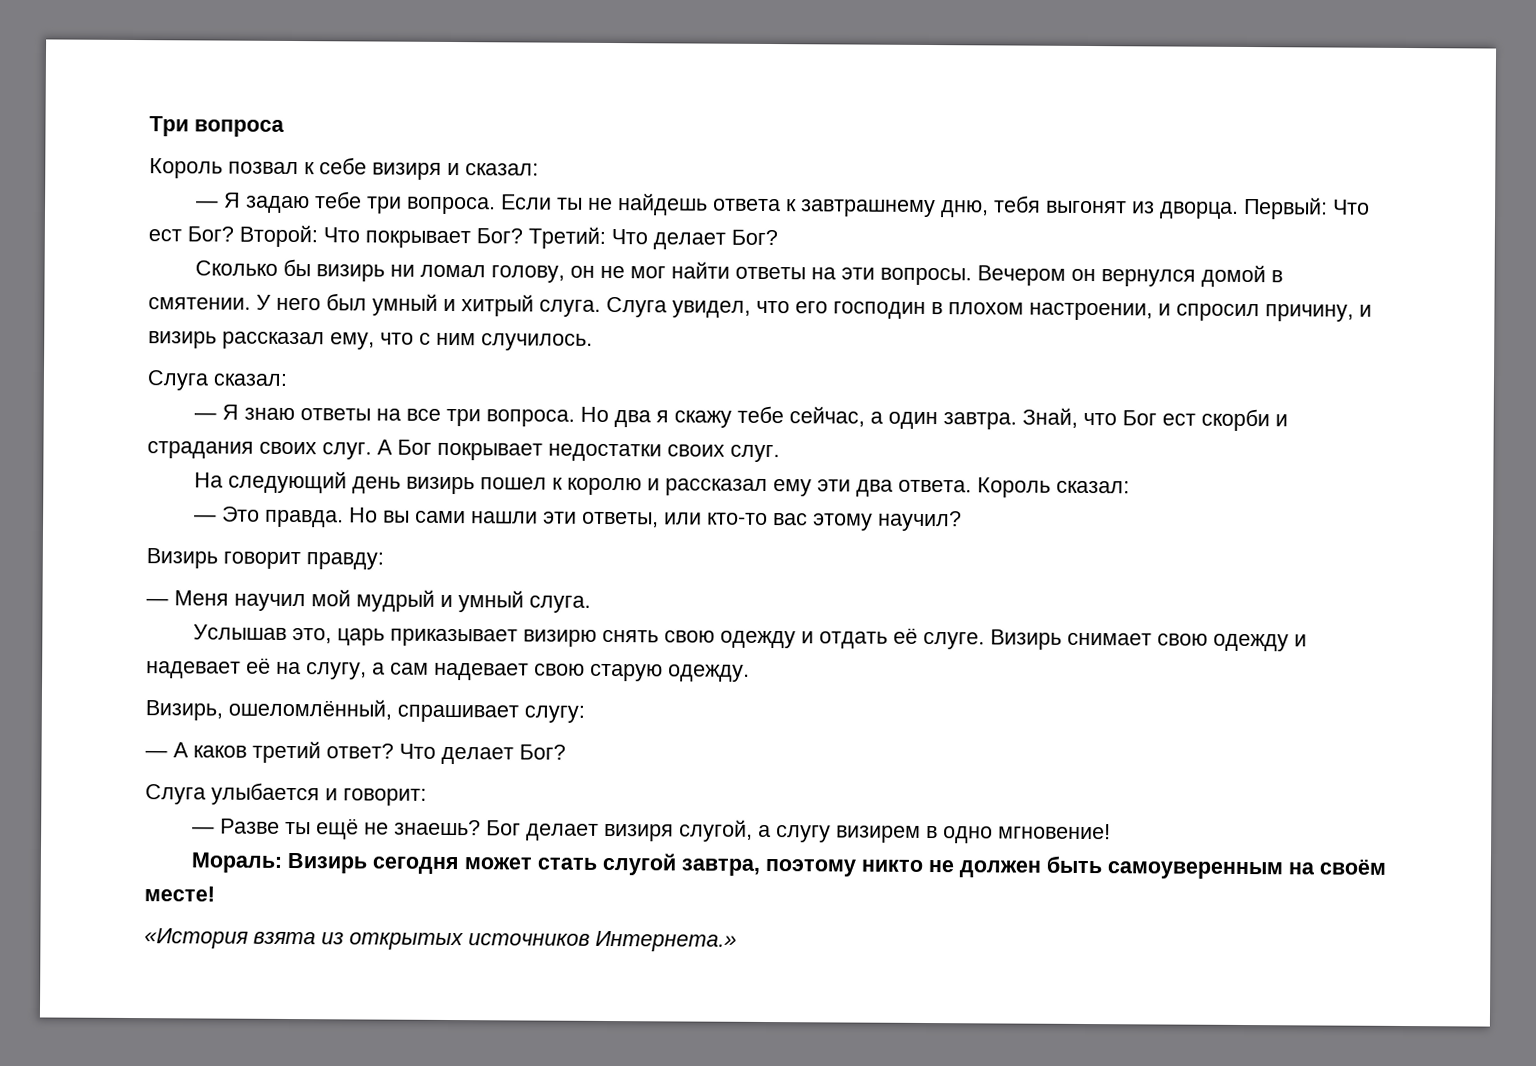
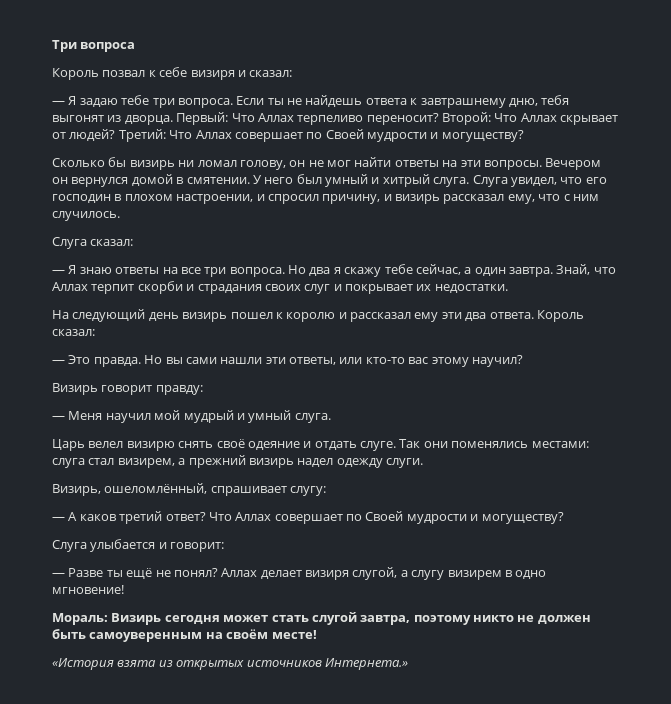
- Первый: Что ест Бог? Второй: Что покрывает Бог? Третий: Что делает Бог?
+ Первый: Что Аллах терпеливо переносит? Второй: Что Аллах скрывает от людей? Третий: Что Аллах совершает по Своей мудрости и могуществу?
- Знай, что Бог ест скорби и страдания своих слуг. А Бог покрывает недостатки своих слуг.
+ Знай, что Аллах терпит скорби и страдания своих слуг и покрывает их недостатки.
- Услышав это, царь приказывает визирю снять свою одежду и отдать её слуге. Визирь снимает свою одежду и надевает её на слугу, а сам надевает свою старую одежду.
+ Царь велел визирю снять своё одеяние и отдать слуге. Так они поменялись местами: слуга стал визирем, а прежний визирь надел одежду слуги.
- — А каков третий ответ? Что делает Бог?
+ — А каков третий ответ? Что Аллах совершает по Своей мудрости и могуществу?
- — Разве ты ещё не знаешь? Бог делает визиря слугой, а слугу визирем в одно мгновение!
+ — Разве ты ещё не понял? Аллах делает визиря слугой, а слугу визирем в одно мгновение!

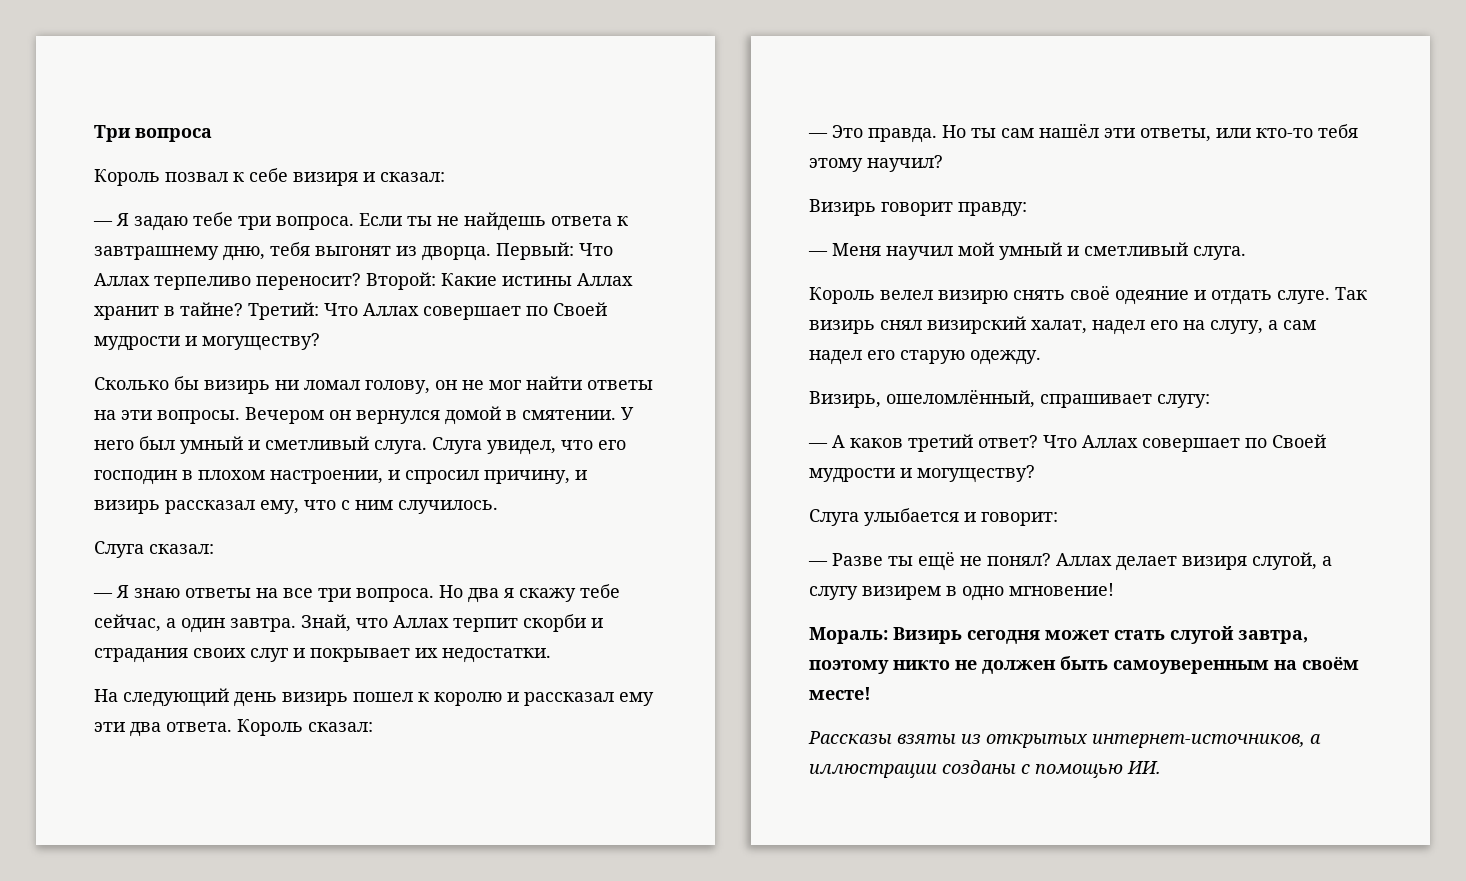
- Второй: Что Аллах скрывает от людей?
+ Второй: Какие истины Аллах хранит в тайне?
- У него был умный и хитрый слуга.
+ У него был умный и сметливый слуга.
- Но вы сами нашли эти ответы, или кто-то вас этому научил?
+ Но ты сам нашёл эти ответы, или кто-то тебя этому научил?
- — Меня научил мой мудрый и умный слуга.
+ — Меня научил мой умный и сметливый слуга.
- Царь велел визирю снять своё одеяние и отдать слуге.
+ Король велел визирю снять своё одеяние и отдать слуге.
- Так они поменялись местами: слуга стал визирем, а прежний визирь надел одежду слуги.
+ Так визирь снял визирский халат, надел его на слугу, а сам надел его старую одежду.
- «История взята из открытых источников Интернета.»
+ Рассказы взяты из открытых интернет-источников, а иллюстрации созданы с помощью ИИ.

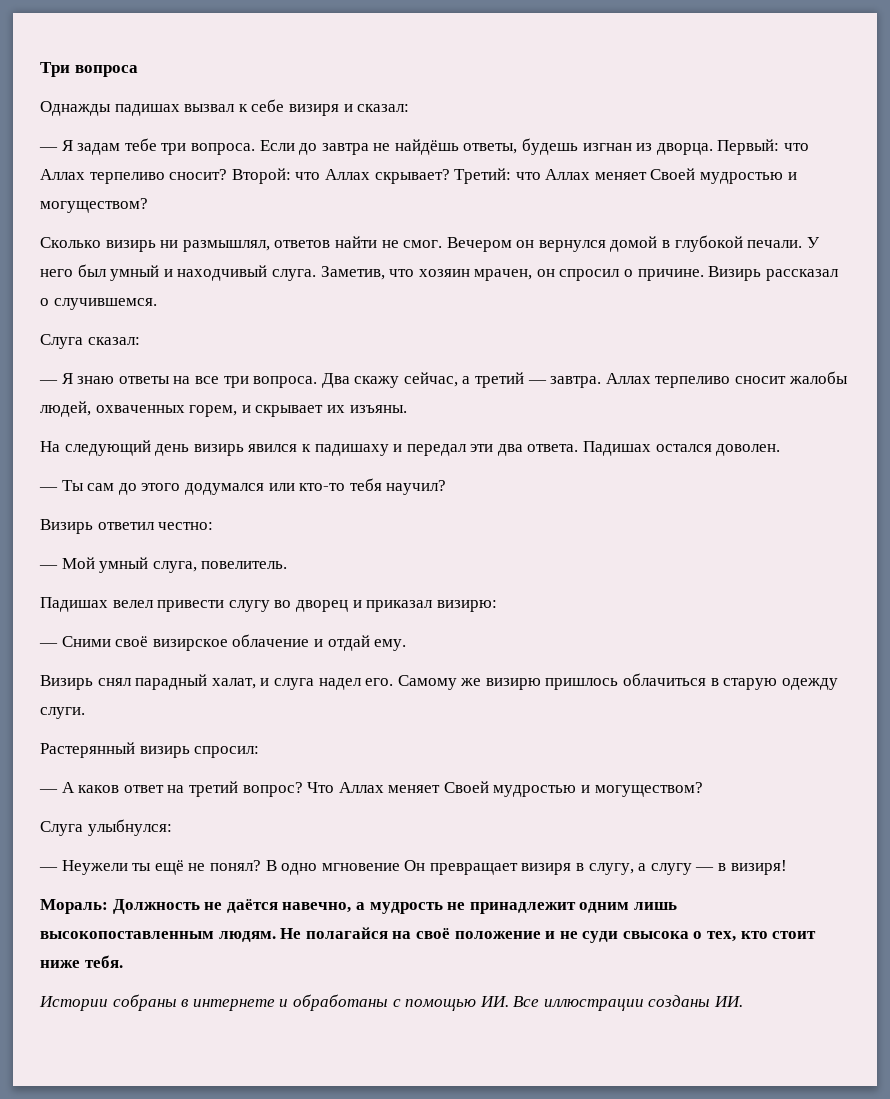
- Король позвал к себе визиря и сказал:
+ Однажды падишах вызвал к себе визиря и сказал:
- — Я задаю тебе три вопроса.
+ — Я задам тебе три вопроса.
- Если ты не найдешь ответа к завтрашнему дню, тебя выгонят из дворца.
+ Если до завтра не найдёшь ответы, будешь изгнан из дворца.
- Первый: Что Аллах терпеливо переносит? Второй: Какие истины Аллах хранит в тайне? Третий: Что Аллах совершает по Своей мудрости и могуществу?
+ Первый: что Аллах терпеливо сносит? Второй: что Аллах скрывает? Третий: что Аллах меняет Своей мудростью и могуществом?
- Сколько бы визирь ни ломал голову, он не мог найти ответы на эти вопросы.
+ Сколько визирь ни размышлял, ответов найти не смог.
- Вечером он вернулся домой в смятении.
+ Вечером он вернулся домой в глубокой печали.
- У него был умный и сметливый слуга. Слуга увидел, что его господин в плохом настроении, и спросил причину, и визирь рассказал ему, что с ним случилось.
+ У него был умный и находчивый слуга. Заметив, что хозяин мрачен, он спросил о причине. Визирь рассказал о случившемся.
- Но два я скажу тебе сейчас, а один завтра. Знай, что Аллах терпит скорби и страдания своих слуг и покрывает их недостатки.
- На следующий день визирь пошел к королю и рассказал ему эти два ответа. Король сказал:
- — Это правда. Но ты сам нашёл эти ответы, или кто-то тебя этому научил?
+ Два скажу сейчас, а третий — завтра. Аллах терпеливо сносит жалобы людей, охваченных горем, и скрывает их изъяны.
+ На следующий день визирь явился к падишаху и передал эти два ответа. Падишах остался доволен.
+ — Ты сам до этого додумался или кто-то тебя научил?
- Визирь говорит правду:
- — Меня научил мой умный и сметливый слуга.
- Король велел визирю снять своё одеяние и отдать слуге. Так визирь снял визирский халат, надел его на слугу, а сам надел его старую одежду.
- Визирь, ошеломлённый, спрашивает слугу:
- — А каков третий ответ? Что Аллах совершает по Своей мудрости и могуществу?
- Слуга улыбается и говорит:
- — Разве ты ещё не понял?
+ Визирь ответил честно:
+ — Мой умный слуга, повелитель.
+ Падишах велел привести слугу во дворец и приказал визирю:
+ — Сними своё визирское облачение и отдай ему.
+ Визирь снял парадный халат, и слуга надел его. Самому же визирю пришлось облачиться в старую одежду слуги.
+ Растерянный визирь спросил:
+ — А каков ответ на третий вопрос? Что Аллах меняет Своей мудростью и могуществом?
+ Слуга улыбнулся:
+ — Неужели ты ещё не понял?
- Аллах делает визиря слугой, а слугу визирем в одно мгновение!
- Мораль: Визирь сегодня может стать слугой завтра, поэтому никто не должен быть самоуверенным на своём месте!
- Рассказы взяты из открытых интернет-источников, а иллюстрации созданы с помощью ИИ.
+ В одно мгновение Он превращает визиря в слугу, а слугу — в визиря!
+ Мораль: Должность не даётся навечно, а мудрость не принадлежит одним лишь высокопоставленным людям. Не полагайся на своё положение и не суди свысока о тех, кто стоит ниже тебя.
+ Истории собраны в интернете и обработаны с помощью ИИ. Все иллюстрации созданы ИИ.

